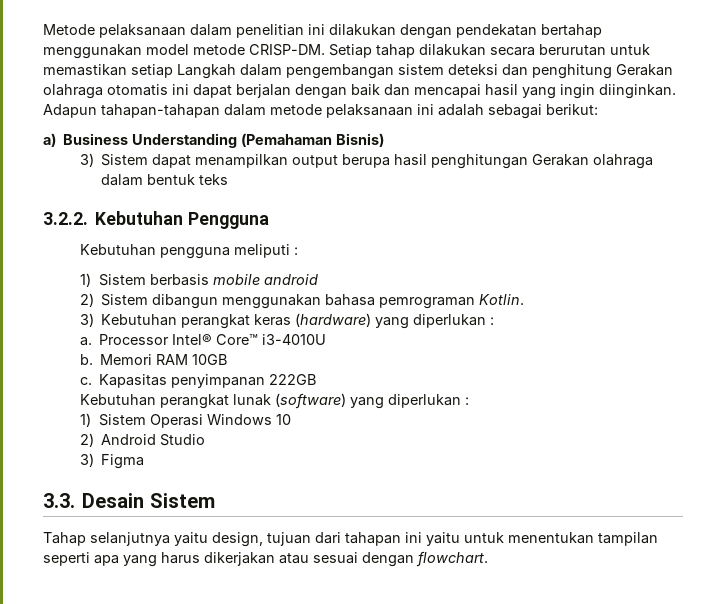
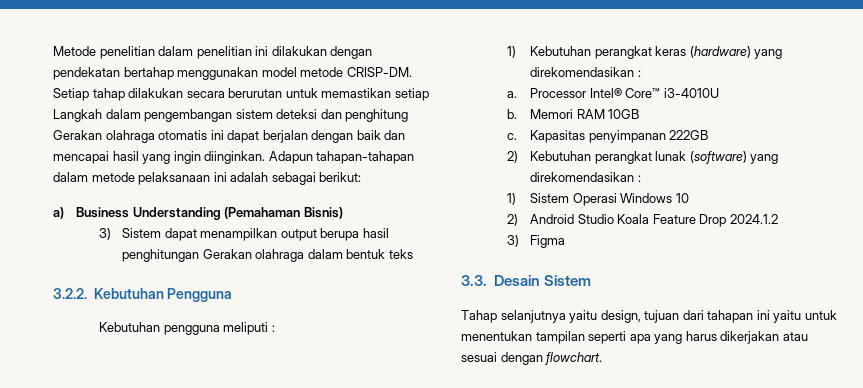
- Metode pelaksanaan dalam penelitian ini dilakukan dengan pendekatan bertahap menggunakan model metode CRISP-DM.
+ Metode penelitian dalam penelitian ini dilakukan dengan pendekatan bertahap menggunakan model metode CRISP-DM.
- 1) Sistem berbasis mobile android
- 2) Sistem dibangun menggunakan bahasa pemrograman Kotlin.
- 3) Kebutuhan perangkat keras (hardware) yang diperlukan :
+ 1) Kebutuhan perangkat keras (hardware) yang direkomendasikan :
- Kebutuhan perangkat lunak (software) yang diperlukan :
+ 2) Kebutuhan perangkat lunak (software) yang direkomendasikan :
- 2) Android Studio
+ 2) Android Studio Koala Feature Drop 2024.1.2

